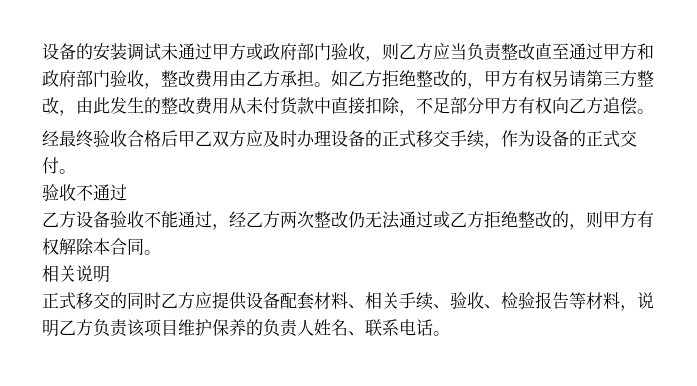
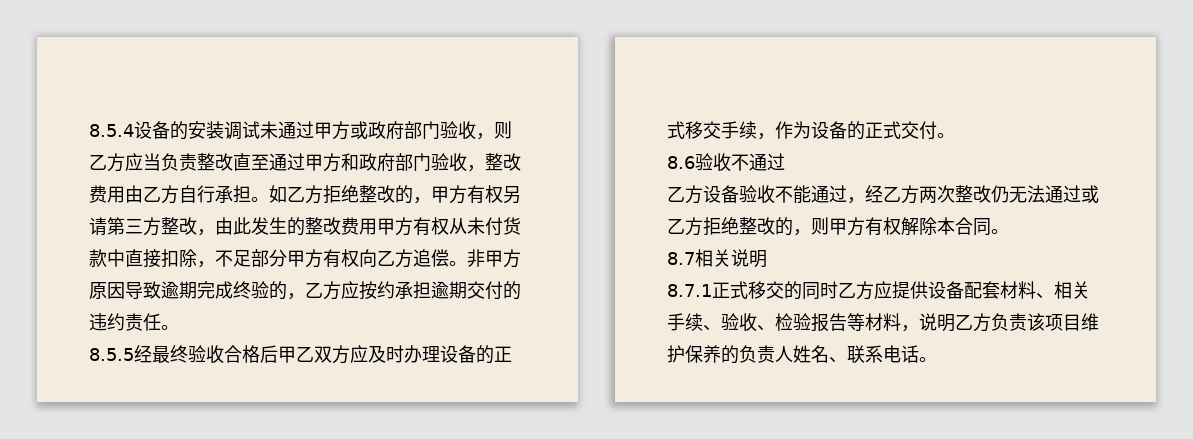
- 设备的安装调试未通过甲方或政府部门验收，则乙方应当负责整改直至通过甲方和政府部门验收，整改费用由乙方承担。
+ 8.5.4设备的安装调试未通过甲方或政府部门验收，则乙方应当负责整改直至通过甲方和政府部门验收，整改费用由乙方自行承担。
- 如乙方拒绝整改的，甲方有权另请第三方整改，由此发生的整改费用从未付货款中直接扣除，不足部分甲方有权向乙方追偿。
- 经最终验收合格后甲乙双方应及时办理设备的正式移交手续，作为设备的正式交付。
+ 如乙方拒绝整改的，甲方有权另请第三方整改，由此发生的整改费用甲方有权从未付货款中直接扣除，不足部分甲方有权向乙方追偿。非甲方原因导致逾期完成终验的，乙方应按约承担逾期交付的违约责任。
+ 8.5.5经最终验收合格后甲乙双方应及时办理设备的正式移交手续，作为设备的正式交付。
- 验收不通过
+ 8.6验收不通过
- 相关说明
+ 8.7相关说明
- 正式移交的同时乙方应提供设备配套材料、相关手续、验收、检验报告等材料，说明乙方负责该项目维护保养的负责人姓名、联系电话。
+ 8.7.1正式移交的同时乙方应提供设备配套材料、相关手续、验收、检验报告等材料，说明乙方负责该项目维护保养的负责人姓名、联系电话。

